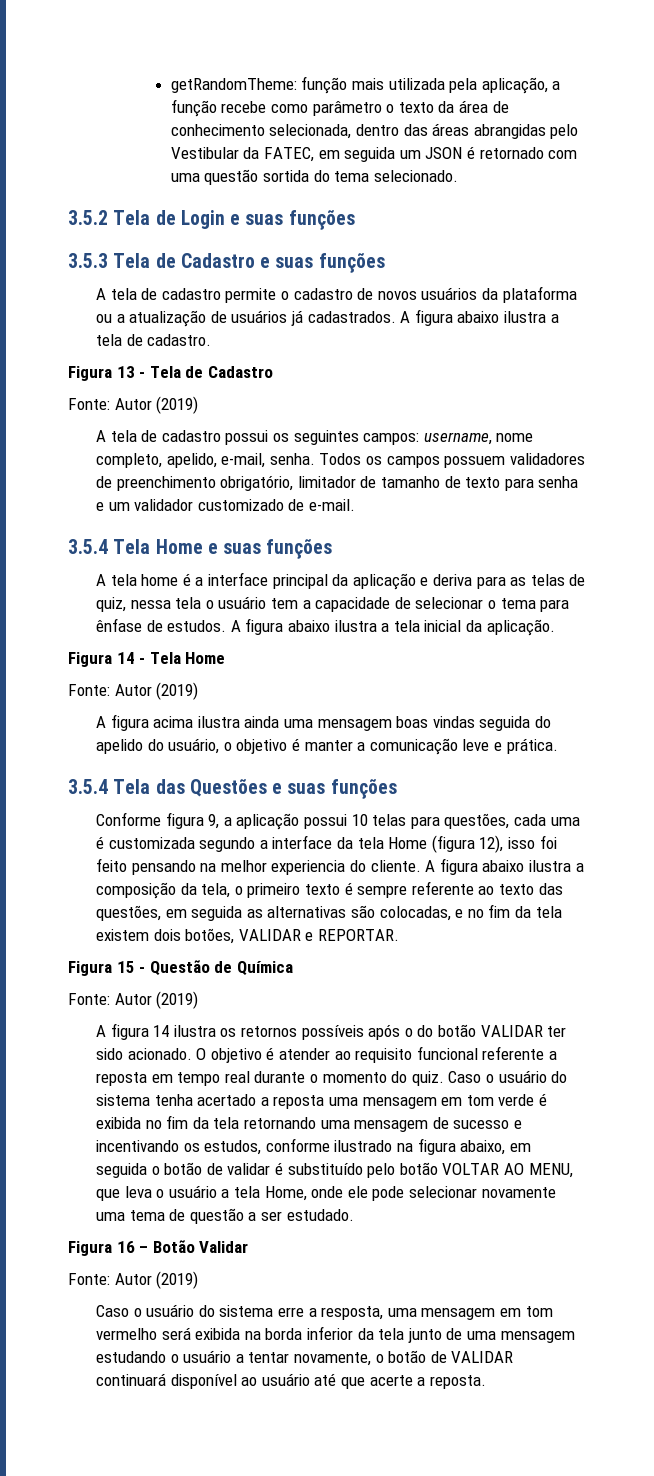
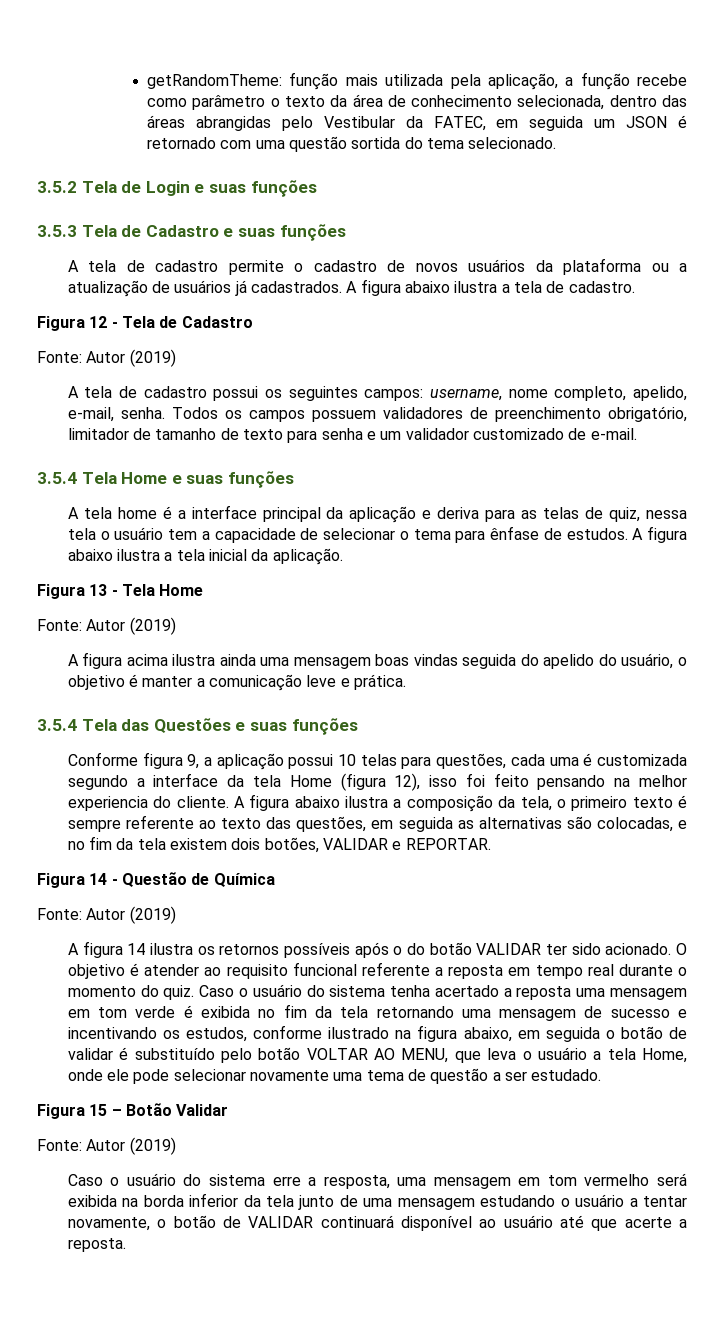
- Figura 13 - Tela de Cadastro
+ Figura 12 - Tela de Cadastro
- Figura 14 - Tela Home
+ Figura 13 - Tela Home
- Figura 15 - Questão de Química
+ Figura 14 - Questão de Química
- Figura 16 – Botão Validar
+ Figura 15 – Botão Validar

